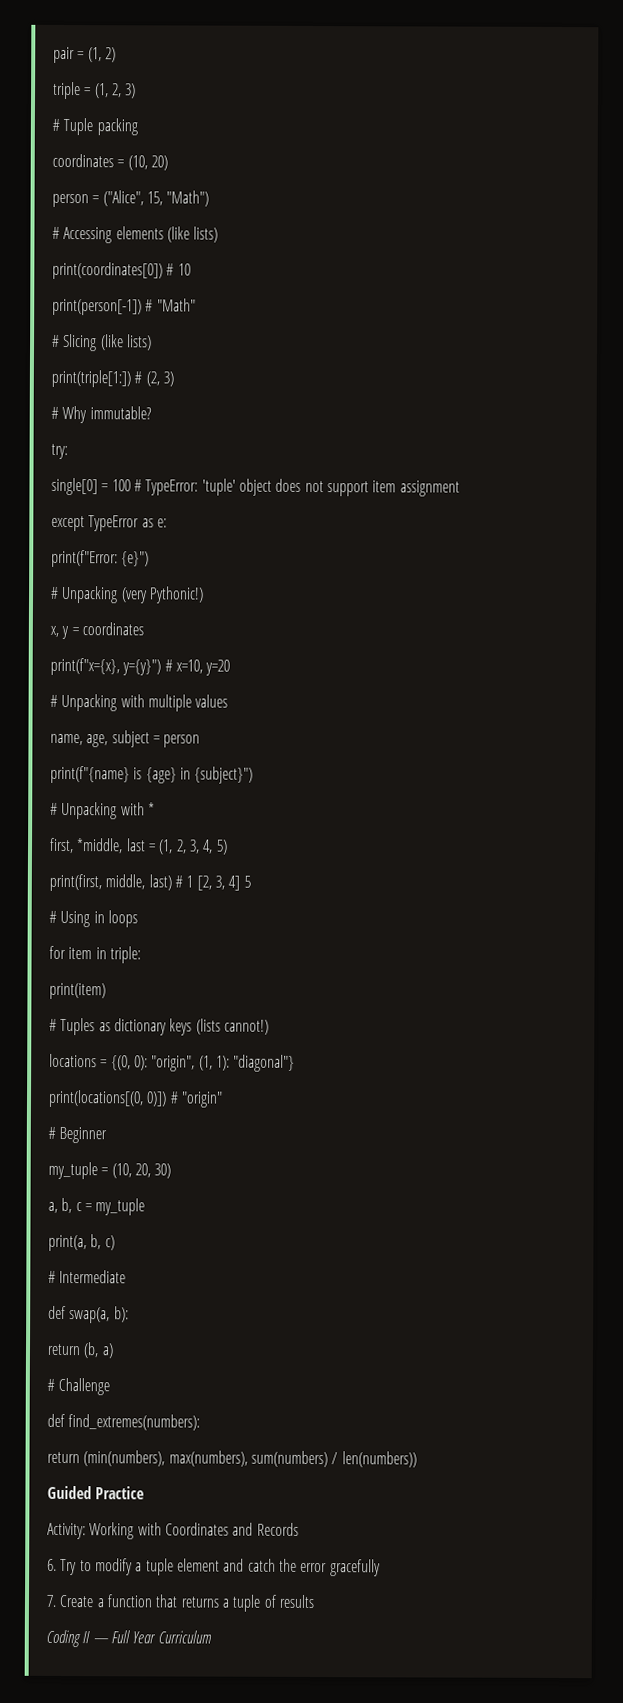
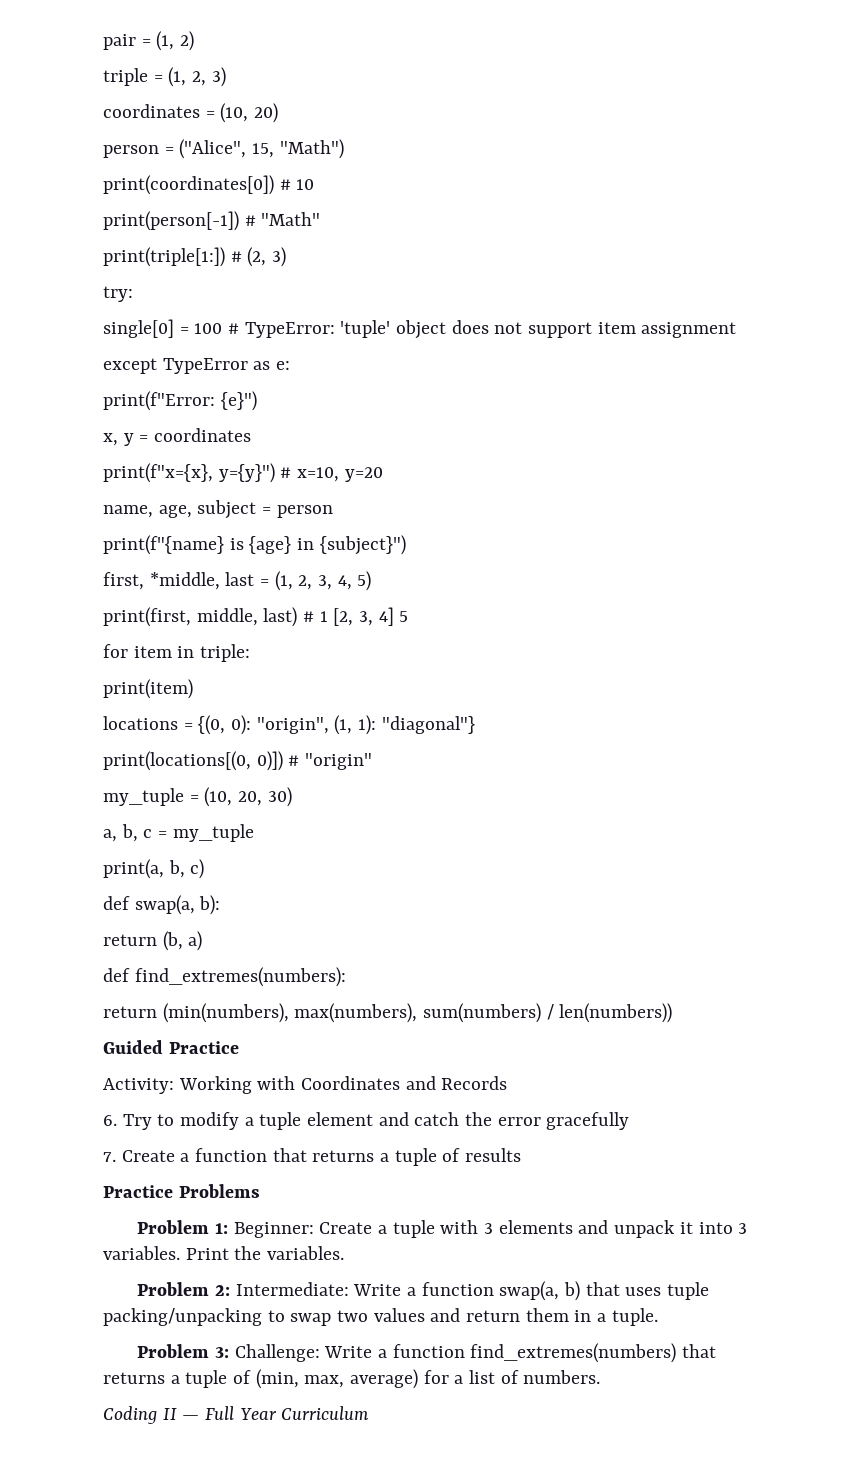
- # Tuple packing
- # Accessing elements (like lists)
- # Slicing (like lists)
- # Why immutable?
- # Unpacking (very Pythonic!)
- # Unpacking with multiple values
- # Unpacking with *
- # Using in loops
- # Tuples as dictionary keys (lists cannot!)
- # Beginner
- # Intermediate
- # Challenge
+ Practice Problems
+ Problem 1: Beginner: Create a tuple with 3 elements and unpack it into 3 variables. Print the variables.
+ Problem 2: Intermediate: Write a function swap(a, b) that uses tuple packing/unpacking to swap two values and return them in a tuple.
+ Problem 3: Challenge: Write a function find_extremes(numbers) that returns a tuple of (min, max, average) for a list of numbers.

